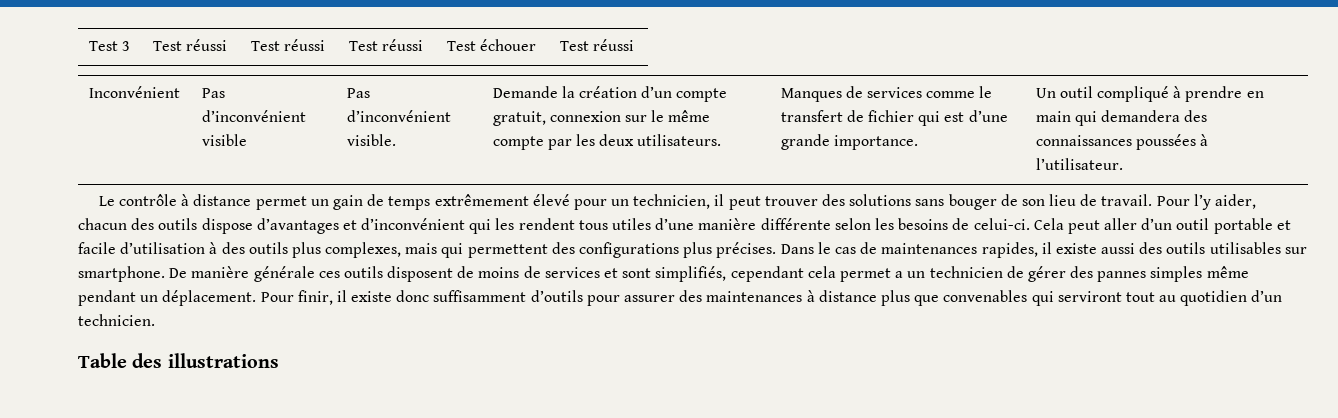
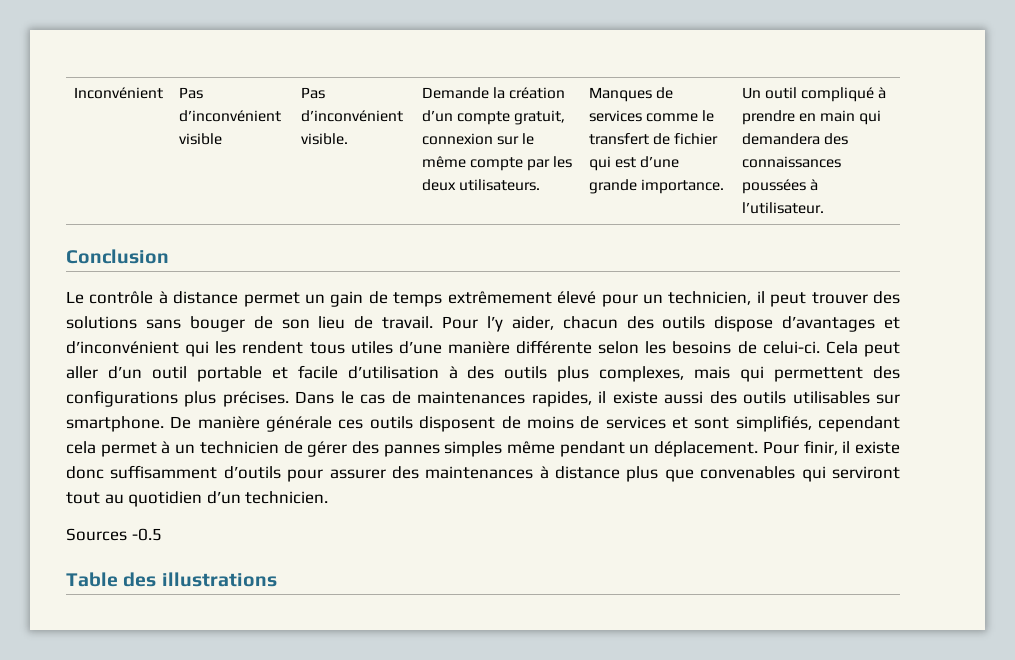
- Test 3 | Test réussi | Test réussi | Test réussi | Test échouer | Test réussi
+ Conclusion
- De manière générale ces outils disposent de moins de services et sont simplifiés, cependant cela permet a un technicien de gérer des pannes simples même pendant un déplacement.
+ De manière générale ces outils disposent de moins de services et sont simplifiés, cependant cela permet à un technicien de gérer des pannes simples même pendant un déplacement.
+ Sources -0.5

